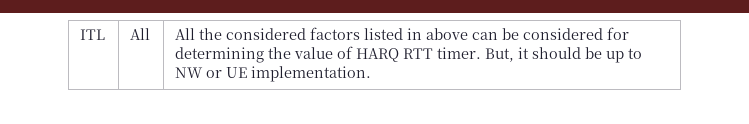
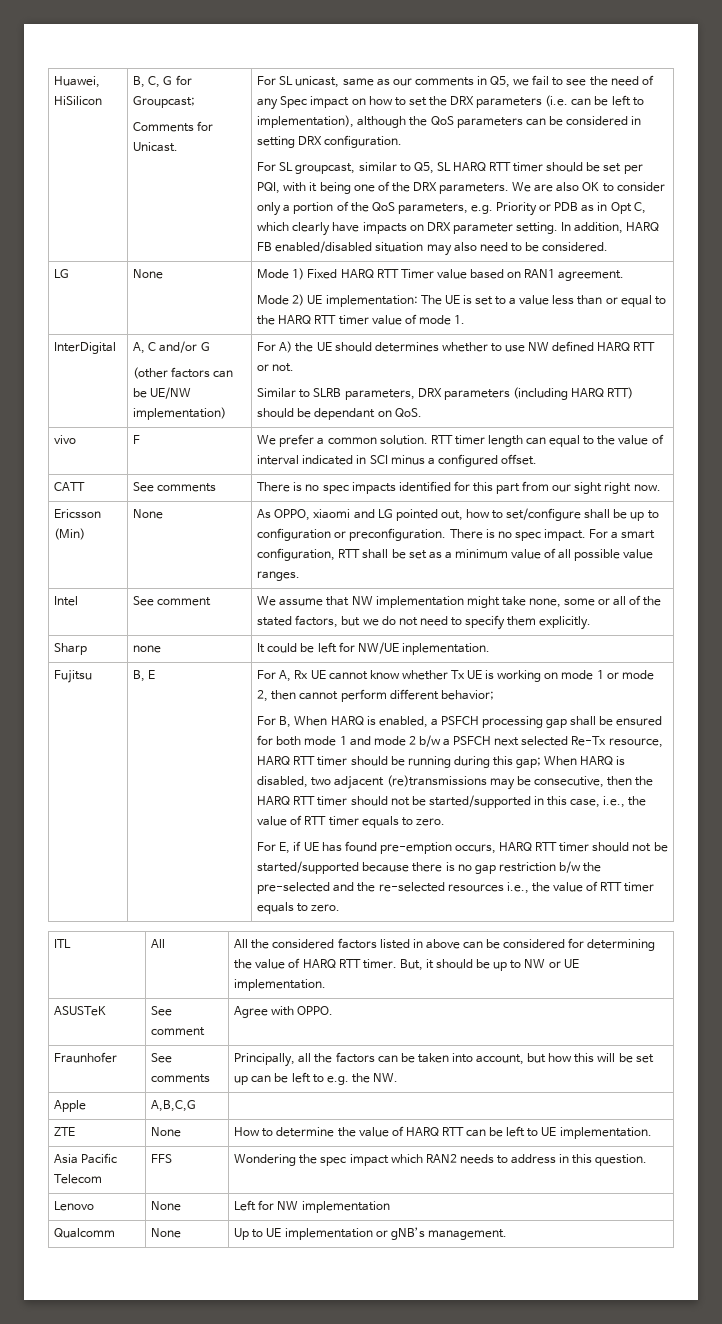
+ Huawei, HiSilicon | B, C, G for Groupcast;
+ Comments for Unicast. | For SL unicast, same as our comments in Q5, we fail to see the need of any Spec impact on how to set the DRX parameters (i.e. can be left to implementation), although the QoS parameters can be considered in setting DRX configuration.
+ For SL groupcast, similar to Q5, SL HARQ RTT timer should be set per PQI, with it being one of the DRX parameters. We are also OK to consider only a portion of the QoS parameters, e.g. Priority or PDB as in Opt C, which clearly have impacts on DRX parameter setting. In addition, HARQ FB enabled/disabled situation may also need to be considered.
+ LG | None | Mode 1) Fixed HARQ RTT Timer value based on RAN1 agreement.
+ Mode 2) UE implementation: The UE is set to a value less than or equal to the HARQ RTT timer value of mode 1.
+ InterDigital | A, C and/or G
+ (other factors can be UE/NW implementation) | For A) the UE should determines whether to use NW defined HARQ RTT or not.
+ Similar to SLRB parameters, DRX parameters (including HARQ RTT) should be dependant on QoS.
+ vivo | F | We prefer a common solution. RTT timer length can equal to the value of interval indicated in SCI minus a configured offset.
+ CATT | See comments | There is no spec impacts identified for this part from our sight right now.
+ Ericsson (Min) | None | As OPPO, xiaomi and LG pointed out, how to set/configure shall be up to configuration or preconfiguration. There is no spec impact. For a smart configuration, RTT shall be set as a minimum value of all possible value ranges.
+ Intel | See comment | We assume that NW implementation might take none, some or all of the stated factors, but we do not need to specify them explicitly.
+ Sharp | none | It could be left for NW/UE inplementation.
+ Fujitsu | B, E | For A, Rx UE cannot know whether Tx UE is working on mode 1 or mode 2, then cannot perform different behavior;
+ For B, When HARQ is enabled, a PSFCH processing gap shall be ensured for both mode 1 and mode 2 b/w a PSFCH next selected Re-Tx resource, HARQ RTT timer should be running during this gap; When HARQ is disabled, two adjacent (re)transmissions may be consecutive, then the HARQ RTT timer should not be started/supported in this case, i.e., the value of RTT timer equals to zero.
+ For E, if UE has found pre-emption occurs, HARQ RTT timer should not be started/supported because there is no gap restriction b/w the pre-selected and the re-selected resources i.e., the value of RTT timer equals to zero.
+ ASUSTeK | See comment | Agree with OPPO.
+ Fraunhofer | See comments | Principally, all the factors can be taken into account, but how this will be set up can be left to e.g. the NW.
+ Apple | A,B,C,G |
+ ZTE | None | How to determine the value of HARQ RTT can be left to UE implementation.
+ Asia Pacific Telecom | FFS | Wondering the spec impact which RAN2 needs to address in this question.
+ Lenovo | None | Left for NW implementation
+ Qualcomm | None | Up to UE implementation or gNB’s management.

